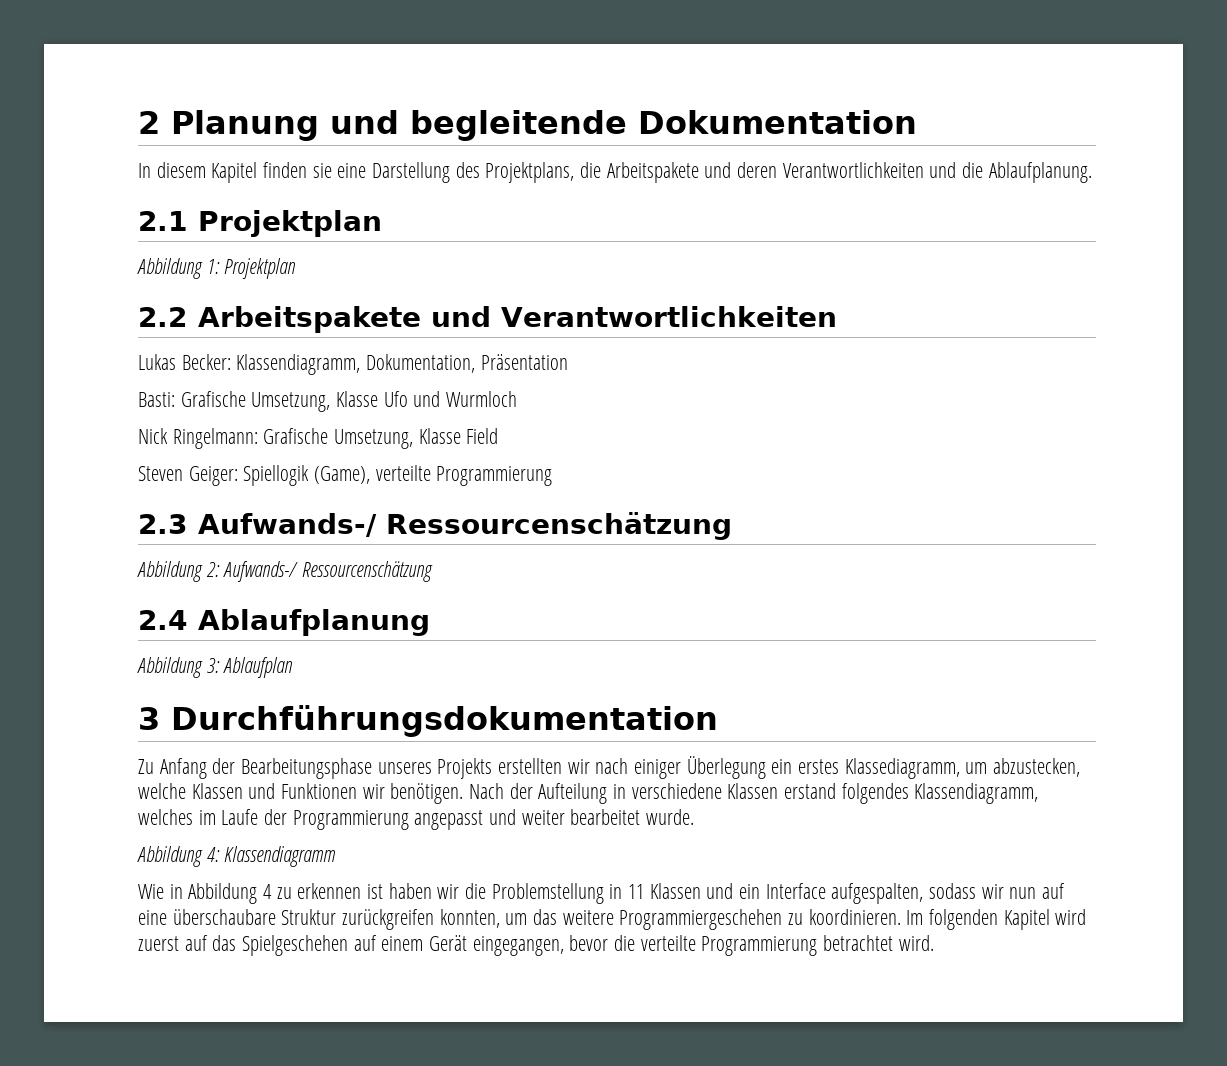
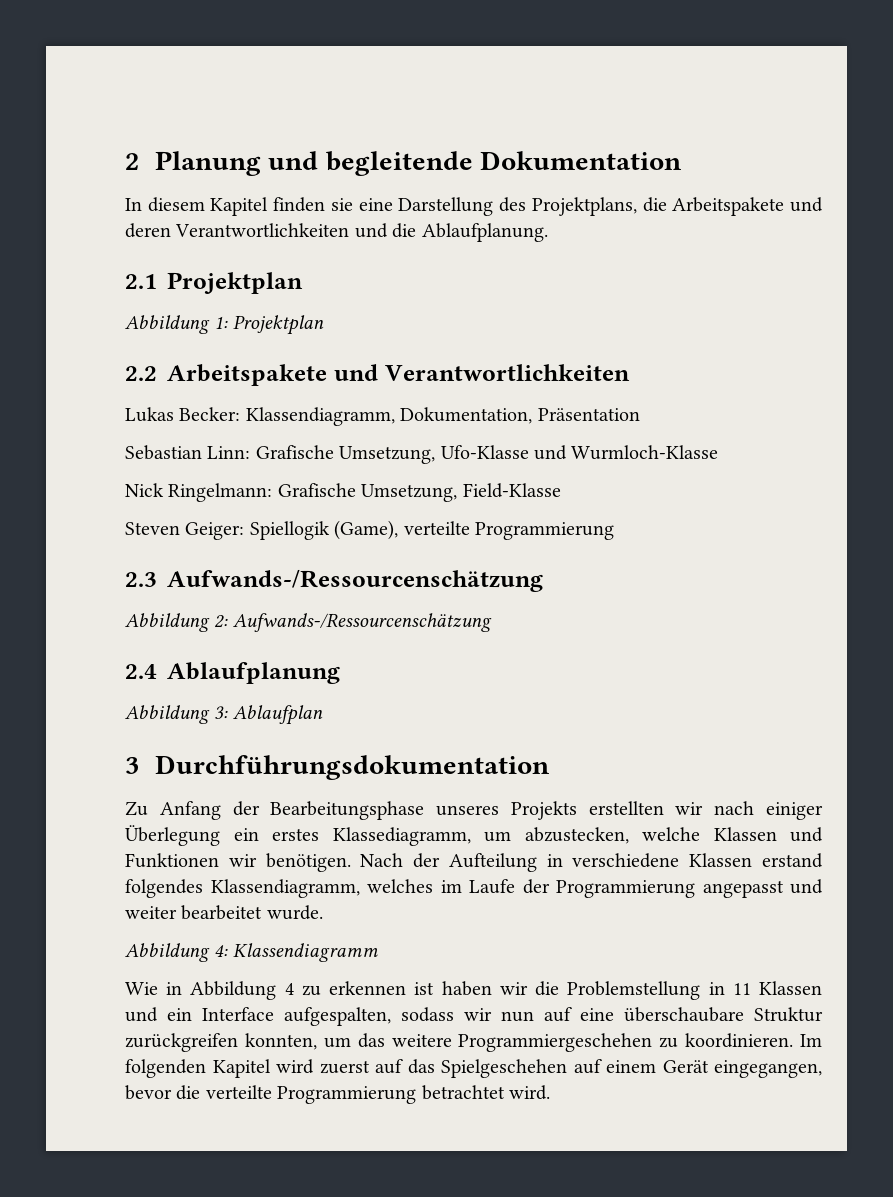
- Basti: Grafische Umsetzung, Klasse Ufo und Wurmloch
+ Sebastian Linn: Grafische Umsetzung, Ufo-Klasse und Wurmloch-Klasse
- Nick Ringelmann: Grafische Umsetzung, Klasse Field
+ Nick Ringelmann: Grafische Umsetzung, Field-Klasse
- 2.3 Aufwands-/ Ressourcenschätzung
+ 2.3 Aufwands-/Ressourcenschätzung
- Abbildung 2: Aufwands-/ Ressourcenschätzung
+ Abbildung 2: Aufwands-/Ressourcenschätzung

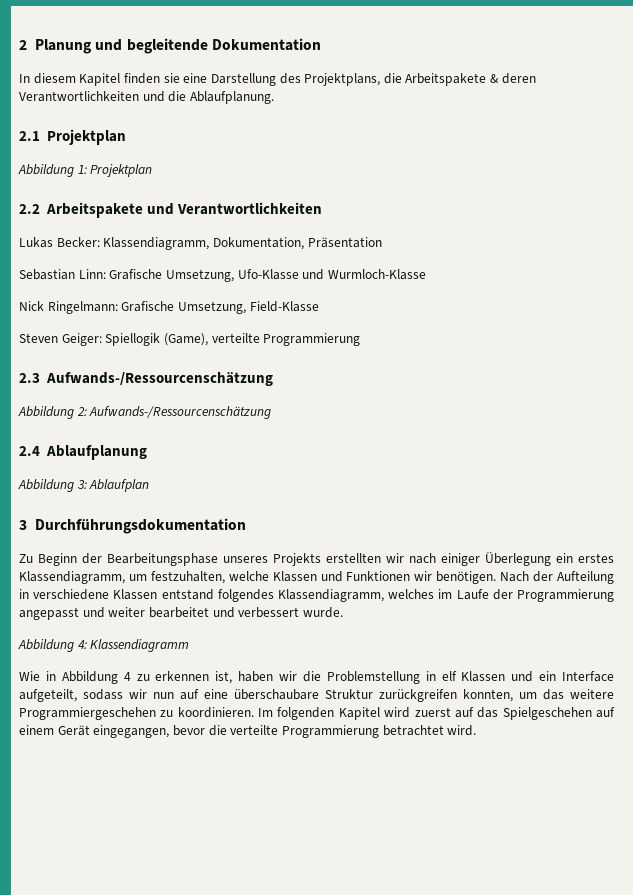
- In diesem Kapitel finden sie eine Darstellung des Projektplans, die Arbeitspakete und deren Verantwortlichkeiten und die Ablaufplanung.
+ In diesem Kapitel finden sie eine Darstellung des Projektplans, die Arbeitspakete & deren Verantwortlichkeiten und die Ablaufplanung.
- Zu Anfang der Bearbeitungsphase unseres Projekts erstellten wir nach einiger Überlegung ein erstes Klassediagramm, um abzustecken, welche Klassen und Funktionen wir benötigen.
+ Zu Beginn der Bearbeitungsphase unseres Projekts erstellten wir nach einiger Überlegung ein erstes Klassendiagramm, um festzuhalten, welche Klassen und Funktionen wir benötigen.
- Nach der Aufteilung in verschiedene Klassen erstand folgendes Klassendiagramm, welches im Laufe der Programmierung angepasst und weiter bearbeitet wurde.
+ Nach der Aufteilung in verschiedene Klassen entstand folgendes Klassendiagramm, welches im Laufe der Programmierung angepasst und weiter bearbeitet und verbessert wurde.
- Wie in Abbildung 4 zu erkennen ist haben wir die Problemstellung in 11 Klassen und ein Interface aufgespalten, sodass wir nun auf eine überschaubare Struktur zurückgreifen konnten, um das weitere Programmiergeschehen zu koordinieren.
+ Wie in Abbildung 4 zu erkennen ist, haben wir die Problemstellung in elf Klassen und ein Interface aufgeteilt, sodass wir nun auf eine überschaubare Struktur zurückgreifen konnten, um das weitere Programmiergeschehen zu koordinieren.

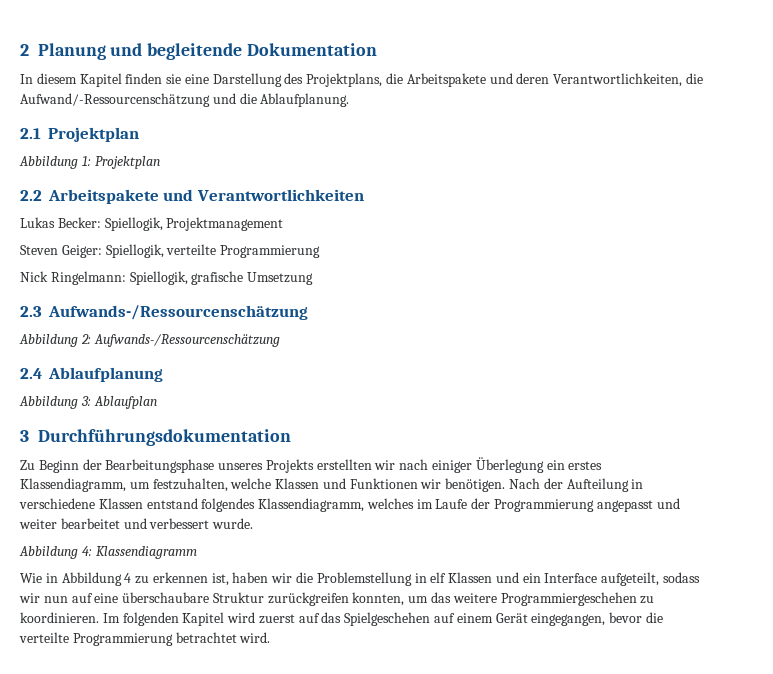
- In diesem Kapitel finden sie eine Darstellung des Projektplans, die Arbeitspakete & deren Verantwortlichkeiten und die Ablaufplanung.
+ In diesem Kapitel finden sie eine Darstellung des Projektplans, die Arbeitspakete und deren Verantwortlichkeiten, die Aufwand/-Ressourcenschätzung und die Ablaufplanung.
- Lukas Becker: Klassendiagramm, Dokumentation, Präsentation
- Sebastian Linn: Grafische Umsetzung, Ufo-Klasse und Wurmloch-Klasse
- Nick Ringelmann: Grafische Umsetzung, Field-Klasse
- Steven Geiger: Spiellogik (Game), verteilte Programmierung
+ Lukas Becker: Spiellogik, Projektmanagement
+ Steven Geiger: Spiellogik, verteilte Programmierung
+ Nick Ringelmann: Spiellogik, grafische Umsetzung

